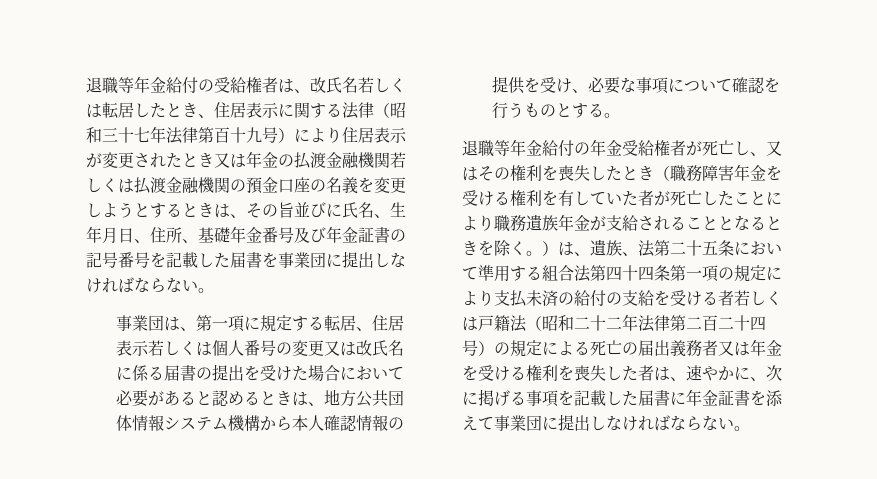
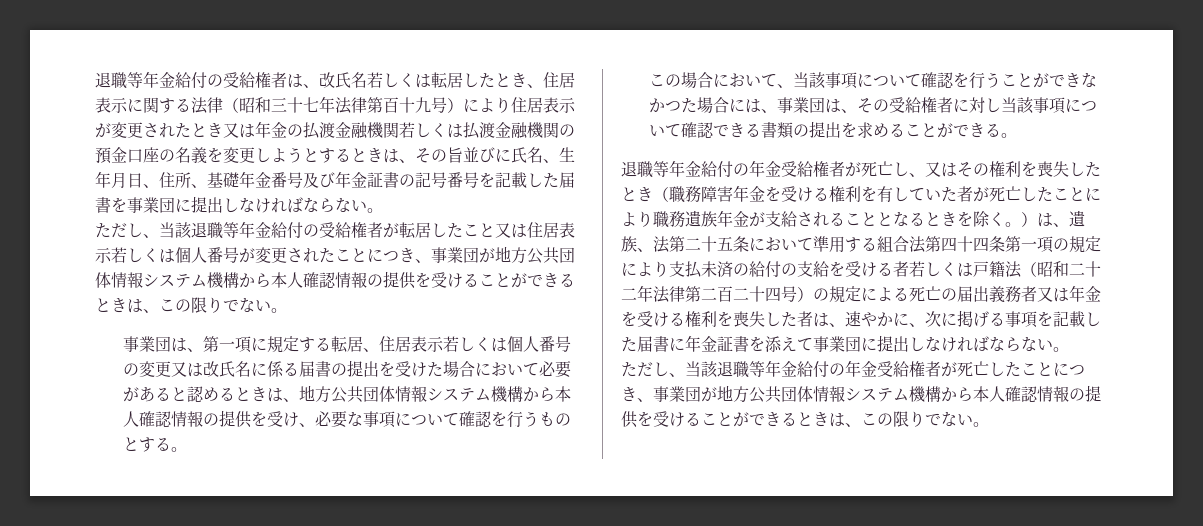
+ ただし、当該退職等年金給付の受給権者が転居したこと又は住居表示若しくは個人番号が変更されたことにつき、事業団が地方公共団体情報システム機構から本人確認情報の提供を受けることができるときは、この限りでない。
+ この場合において、当該事項について確認を行うことができなかつた場合には、事業団は、その受給権者に対し当該事項について確認できる書類の提出を求めることができる。
+ ただし、当該退職等年金給付の年金受給権者が死亡したことにつき、事業団が地方公共団体情報システム機構から本人確認情報の提供を受けることができるときは、この限りでない。

